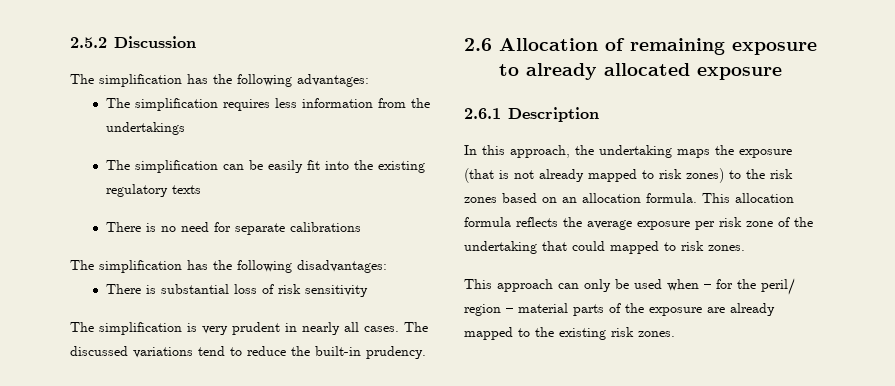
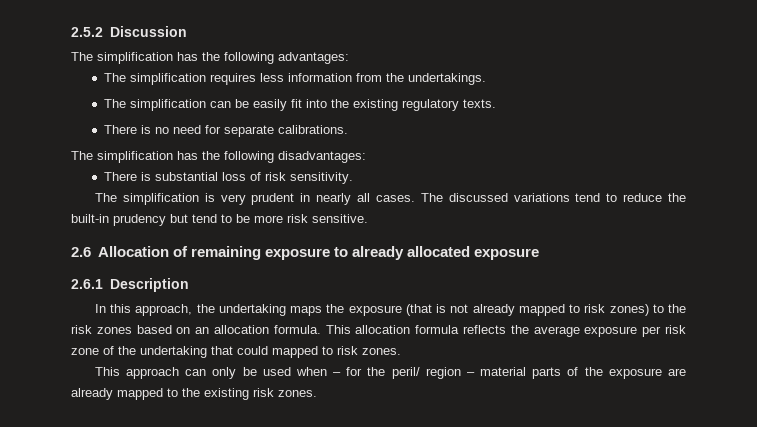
- The simplification requires less information from the undertakings
+ The simplification requires less information from the undertakings.
- The simplification can be easily fit into the existing regulatory texts
+ The simplification can be easily fit into the existing regulatory texts.
- There is no need for separate calibrations
+ There is no need for separate calibrations.
- There is substantial loss of risk sensitivity
+ There is substantial loss of risk sensitivity.
- The discussed variations tend to reduce the built-in prudency.
+ The discussed variations tend to reduce the built-in prudency but tend to be more risk sensitive.

